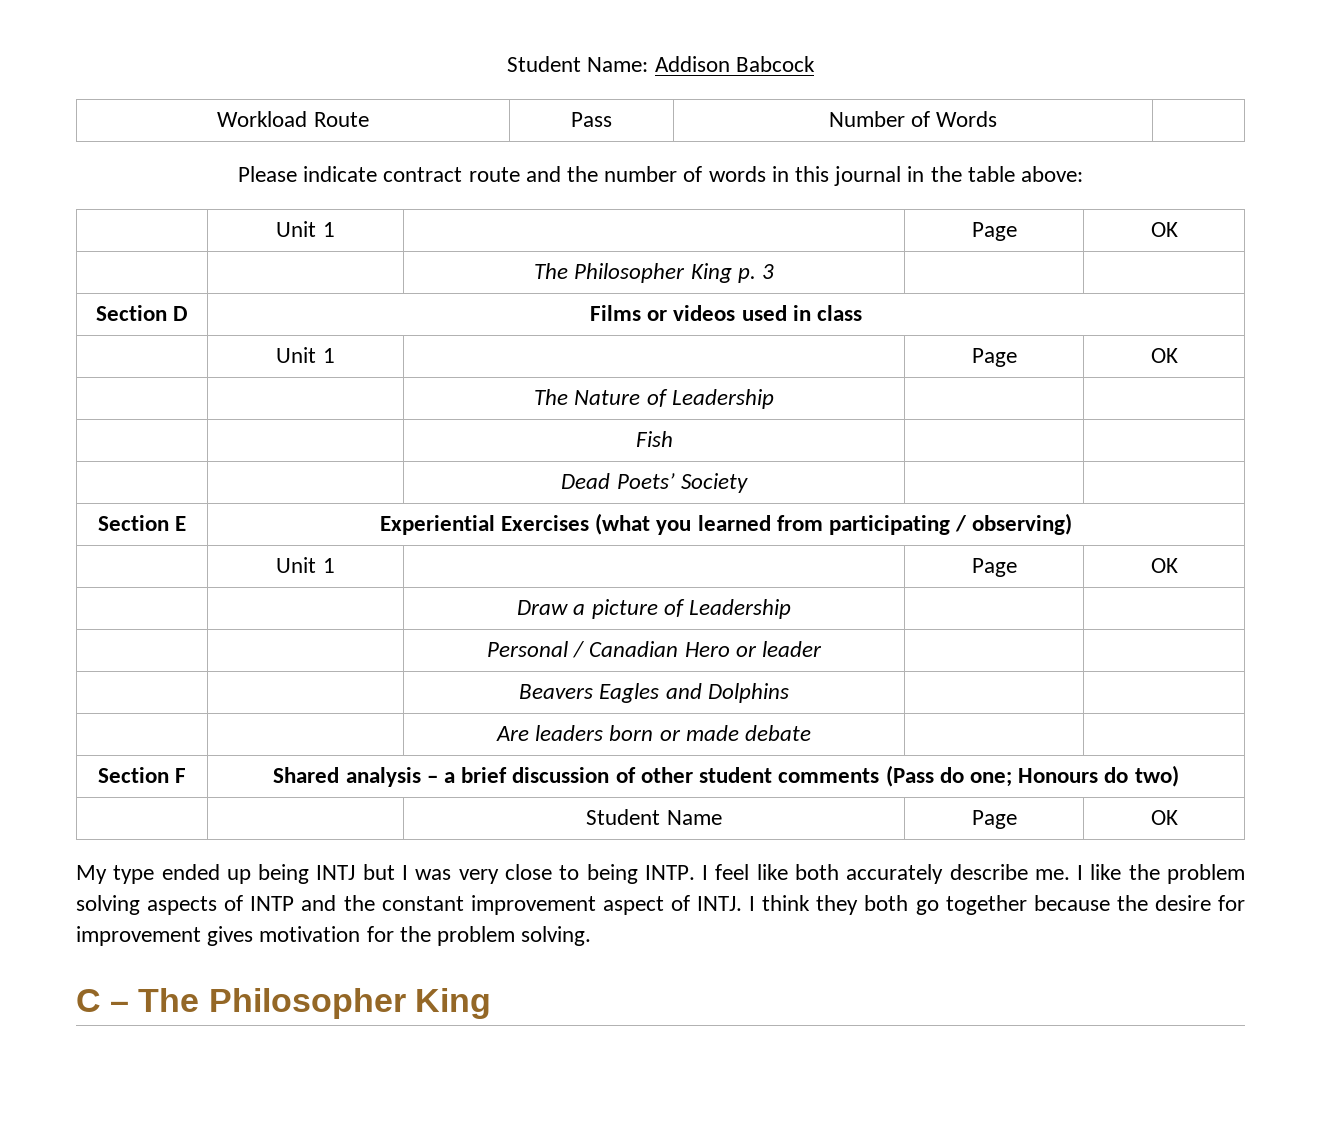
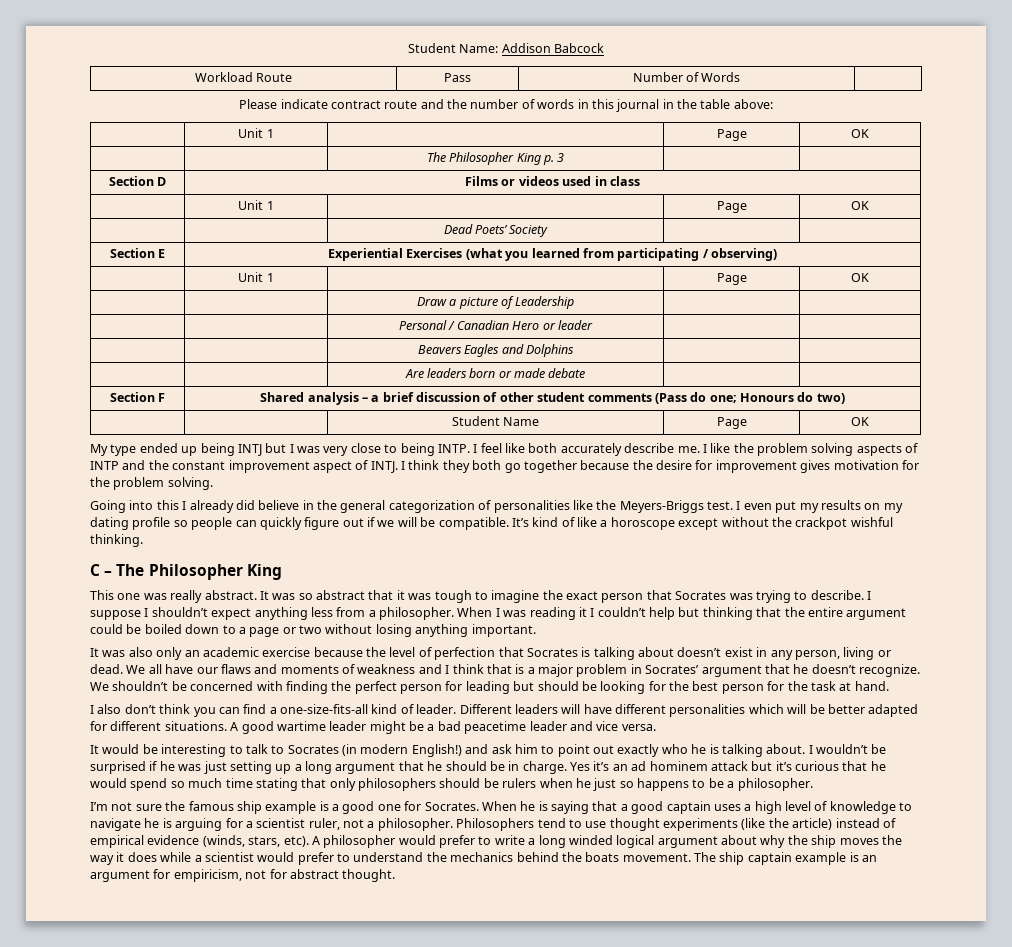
- | | The Nature of Leadership | |
- | | Fish | |
+ Going into this I already did believe in the general categorization of personalities like the Meyers-Briggs test. I even put my results on my dating profile so people can quickly figure out if we will be compatible. It’s kind of like a horoscope except without the crackpot wishful thinking.
+ This one was really abstract. It was so abstract that it was tough to imagine the exact person that Socrates was trying to describe. I suppose I shouldn’t expect anything less from a philosopher. When I was reading it I couldn’t help but thinking that the entire argument could be boiled down to a page or two without losing anything important.
+ It was also only an academic exercise because the level of perfection that Socrates is talking about doesn’t exist in any person, living or dead. We all have our flaws and moments of weakness and I think that is a major problem in Socrates’ argument that he doesn’t recognize. We shouldn’t be concerned with finding the perfect person for leading but should be looking for the best person for the task at hand.
+ I also don’t think you can find a one-size-fits-all kind of leader. Different leaders will have different personalities which will be better adapted for different situations. A good wartime leader might be a bad peacetime leader and vice versa.
+ It would be interesting to talk to Socrates (in modern English!) and ask him to point out exactly who he is talking about. I wouldn’t be surprised if he was just setting up a long argument that he should be in charge. Yes it’s an ad hominem attack but it’s curious that he would spend so much time stating that only philosophers should be rulers when he just so happens to be a philosopher.
+ I’m not sure the famous ship example is a good one for Socrates. When he is saying that a good captain uses a high level of knowledge to navigate he is arguing for a scientist ruler, not a philosopher. Philosophers tend to use thought experiments (like the article) instead of empirical evidence (winds, stars, etc). A philosopher would prefer to write a long winded logical argument about why the ship moves the way it does while a scientist would prefer to understand the mechanics behind the boats movement. The ship captain example is an argument for empiricism, not for abstract thought.

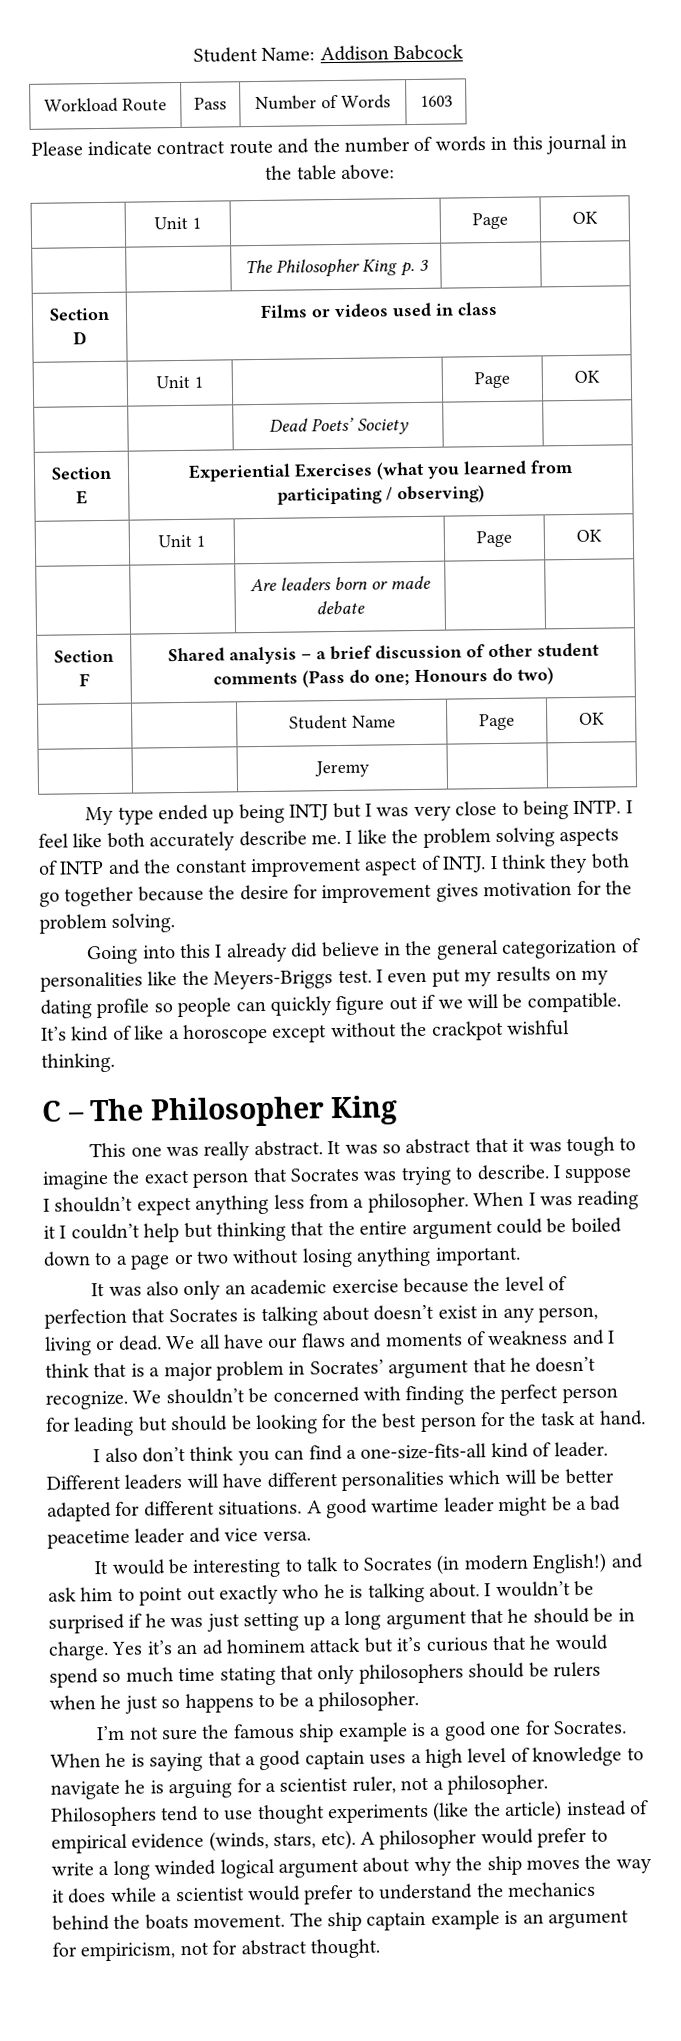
- Workload Route | Pass | Number of Words |
+ Workload Route | Pass | Number of Words | 1603
- | | Draw a picture of Leadership | |
- | | Personal / Canadian Hero or leader | |
- | | Beavers Eagles and Dolphins | |
+ | | Jeremy | |

